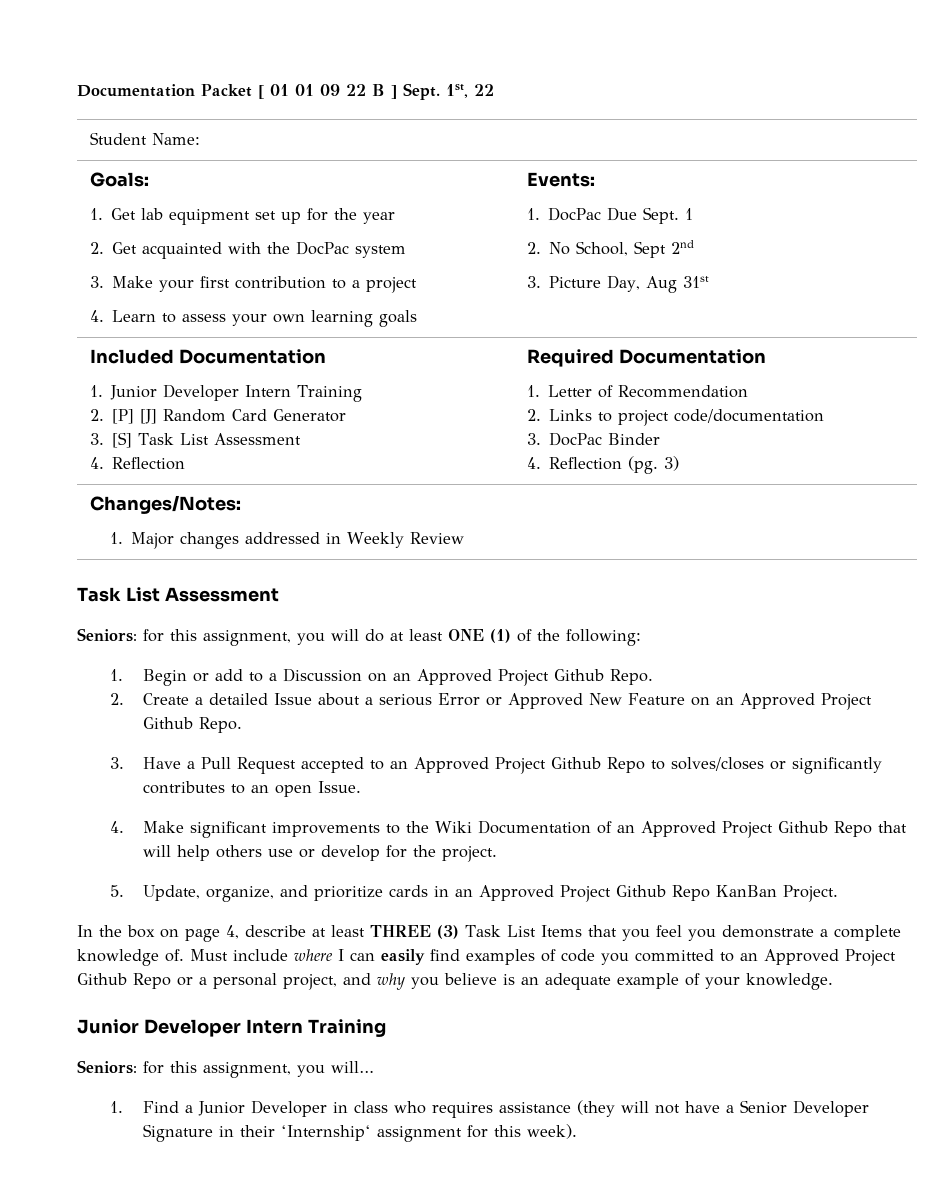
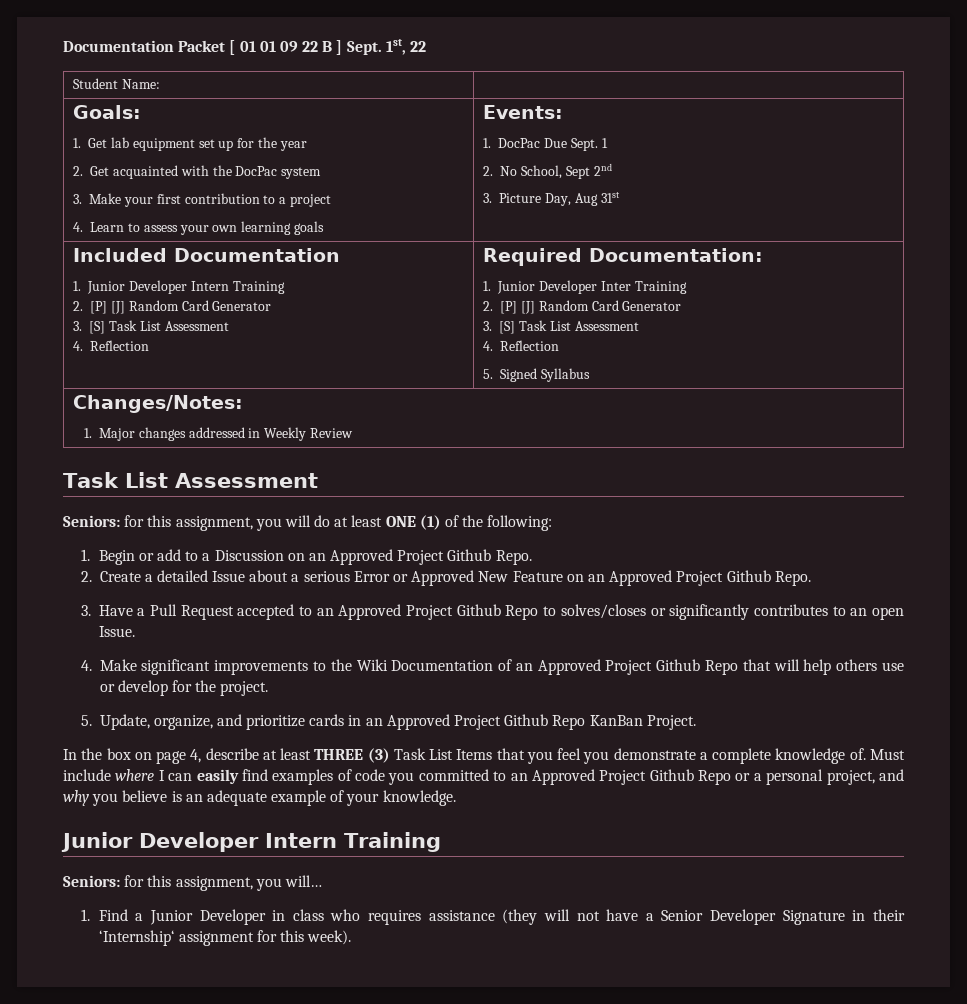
- Required Documentation
- 1. Letter of Recommendation
- 2. Links to project code/documentation
- 3. DocPac Binder
- 4. Reflection (pg. 3)
+ Required Documentation:
+ 1. Junior Developer Inter Training
+ 2. [P] [J] Random Card Generator
+ 3. [S] Task List Assessment
+ 4. Reflection
+ 5. Signed Syllabus

